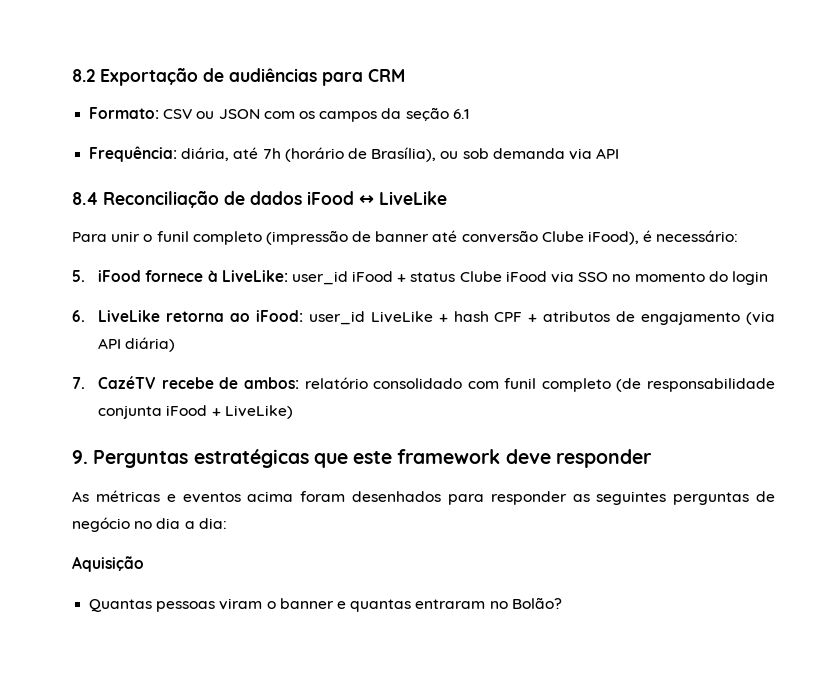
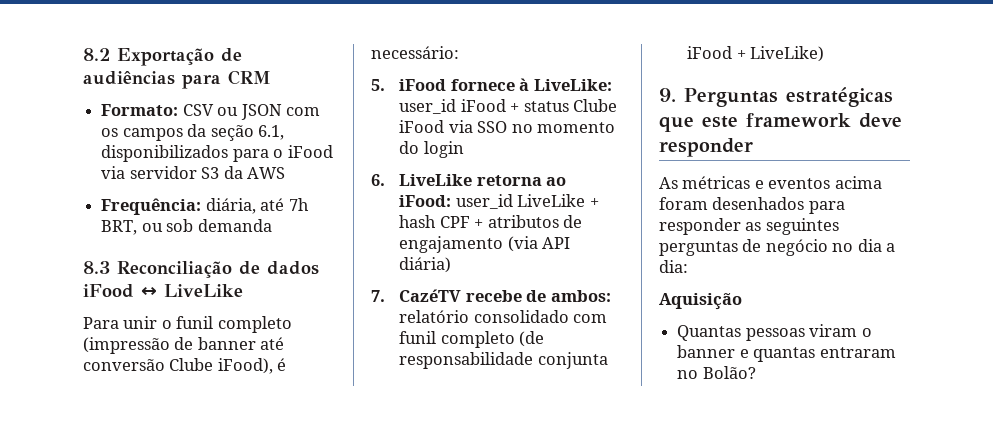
- Formato: CSV ou JSON com os campos da seção 6.1
+ Formato: CSV ou JSON com os campos da seção 6.1, disponibilizados para o iFood via servidor S3 da AWS
- Frequência: diária, até 7h (horário de Brasília), ou sob demanda via API
- 8.4 Reconciliação de dados iFood ↔ LiveLike
+ Frequência: diária, até 7h BRT, ou sob demanda
+ 8.3 Reconciliação de dados iFood ↔ LiveLike

